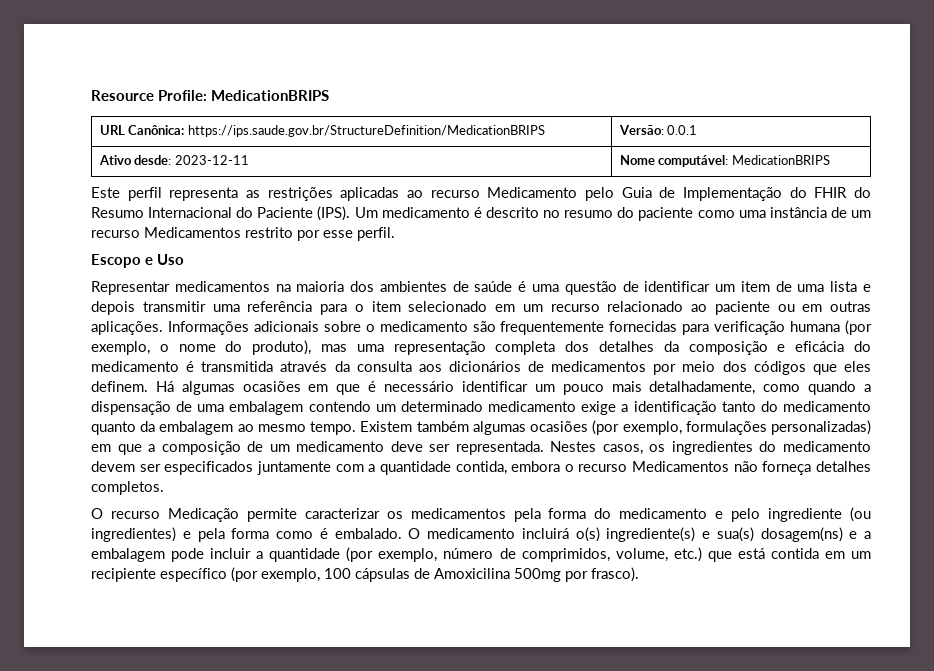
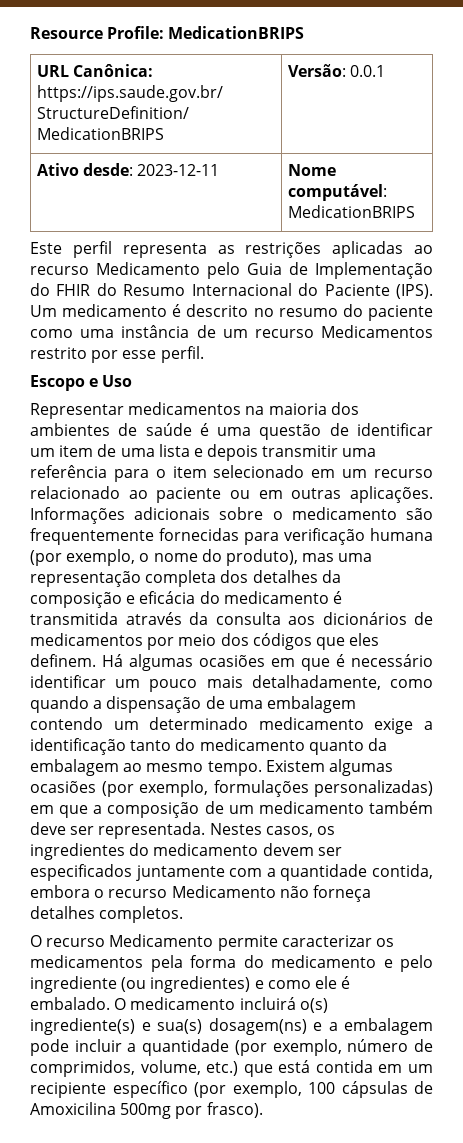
- Existem também algumas ocasiões (por exemplo, formulações personalizadas) em que a composição de um medicamento deve ser representada.
+ Existem algumas ocasiões (por exemplo, formulações personalizadas) em que a composição de um medicamento também deve ser representada.
- Nestes casos, os ingredientes do medicamento devem ser especificados juntamente com a quantidade contida, embora o recurso Medicamentos não forneça detalhes completos.
+ Nestes casos, os ingredientes do medicamento devem ser especificados juntamente com a quantidade contida, embora o recurso Medicamento não forneça detalhes completos.
- O recurso Medicação permite caracterizar os medicamentos pela forma do medicamento e pelo ingrediente (ou ingredientes) e pela forma como é embalado.
+ O recurso Medicamento permite caracterizar os medicamentos pela forma do medicamento e pelo ingrediente (ou ingredientes) e como ele é embalado.

